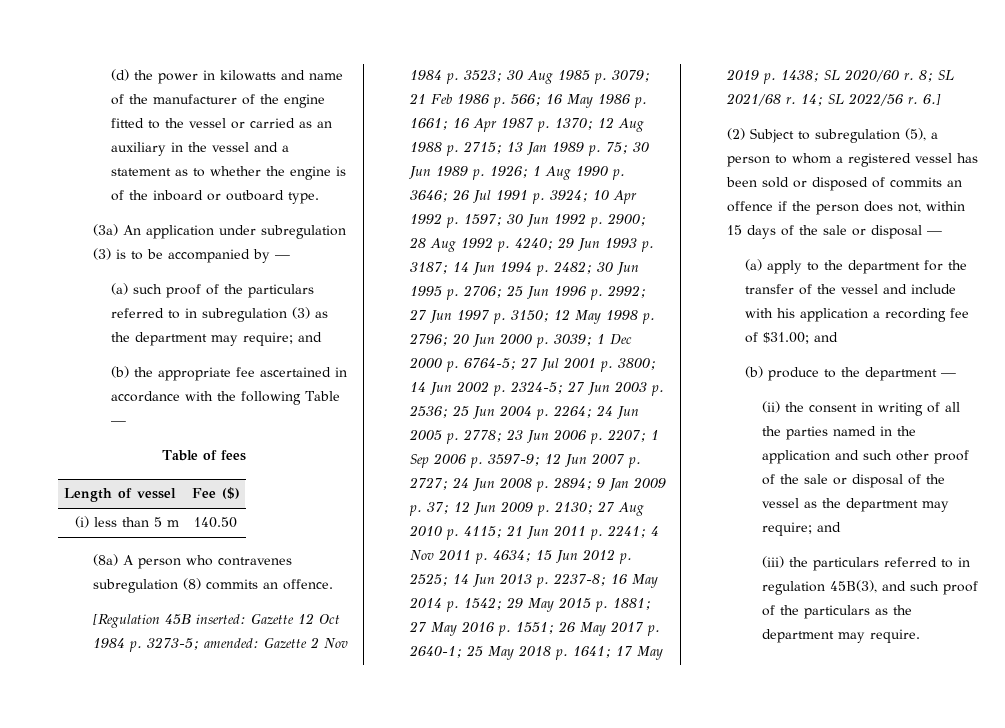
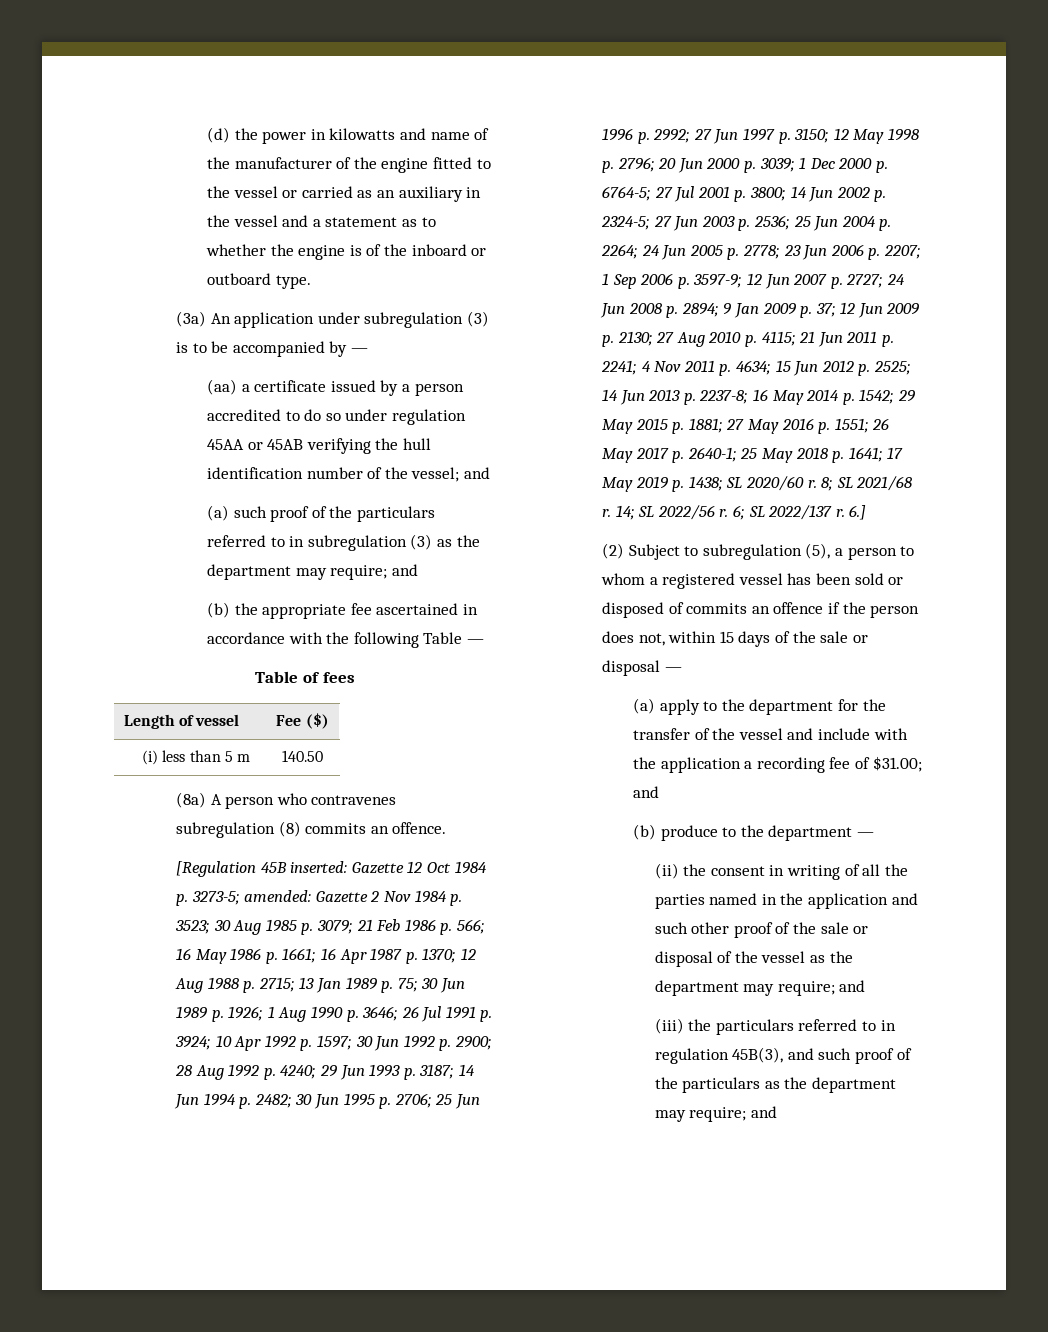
+ (aa) a certificate issued by a person accredited to do so under regulation 45AA or 45AB verifying the hull identification number of the vessel; and
+ 6; SL 2022/137 r.
- (a) apply to the department for the transfer of the vessel and include with his application a recording fee of $31.00; and
+ (a) apply to the department for the transfer of the vessel and include with the application a recording fee of $31.00; and
- (iii) the particulars referred to in regulation 45B(3), and such proof of the particulars as the department may require.
+ (iii) the particulars referred to in regulation 45B(3), and such proof of the particulars as the department may require; and

